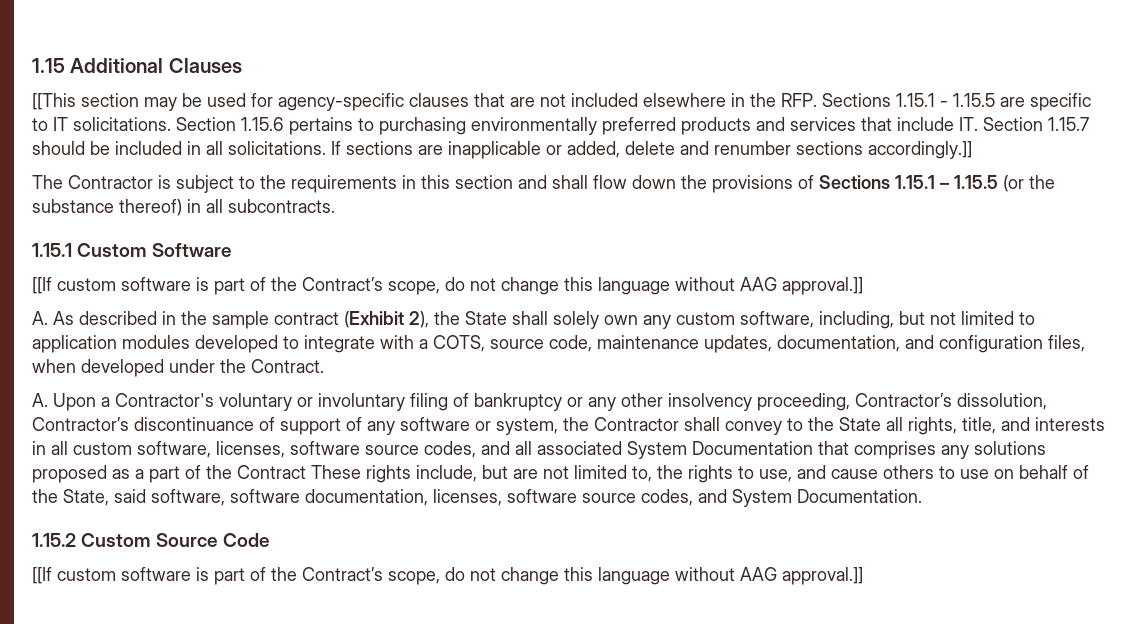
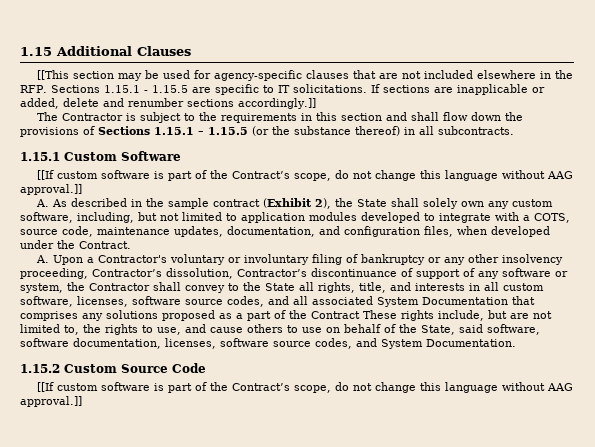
- Section 1.15.6 pertains to purchasing environmentally preferred products and services that include IT. Section 1.15.7 should be included in all solicitations.

